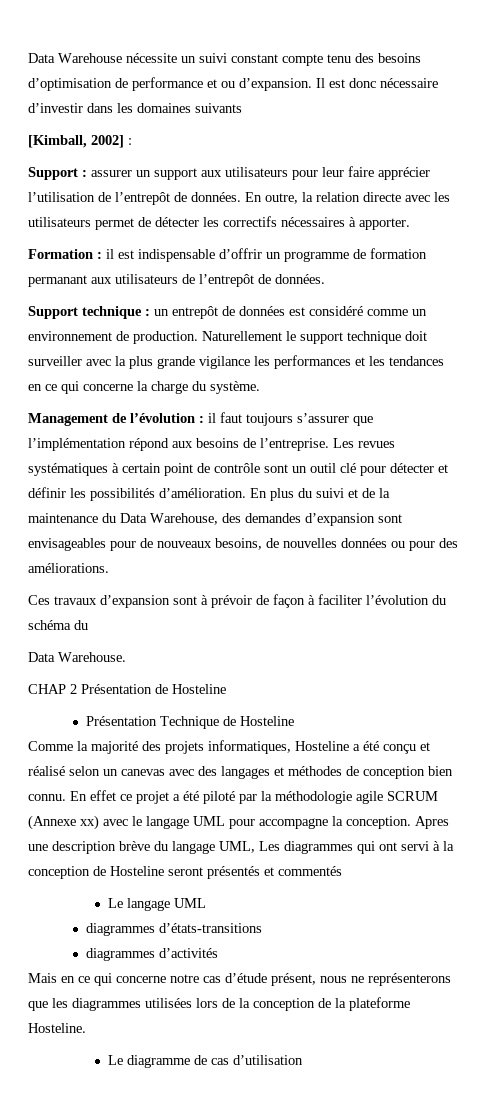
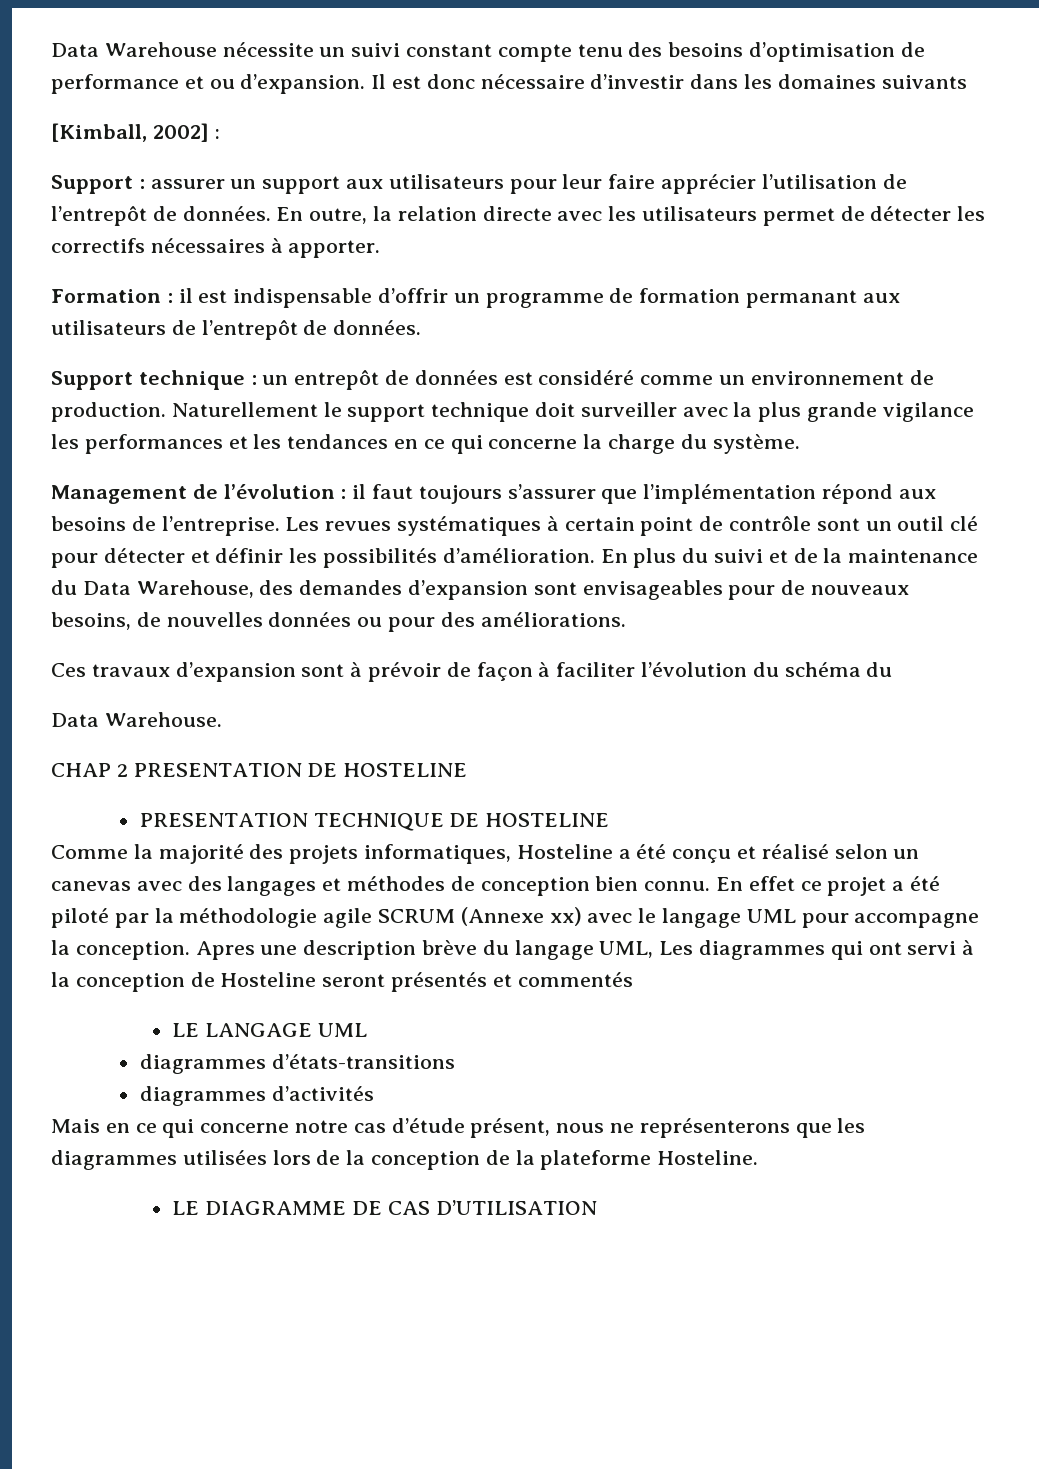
- CHAP 2 Présentation de Hosteline
- Présentation Technique de Hosteline
+ CHAP 2 PRESENTATION DE HOSTELINE
+ PRESENTATION TECHNIQUE DE HOSTELINE
- Le langage UML
+ LE LANGAGE UML
- Le diagramme de cas d’utilisation
+ LE DIAGRAMME DE CAS D’UTILISATION

